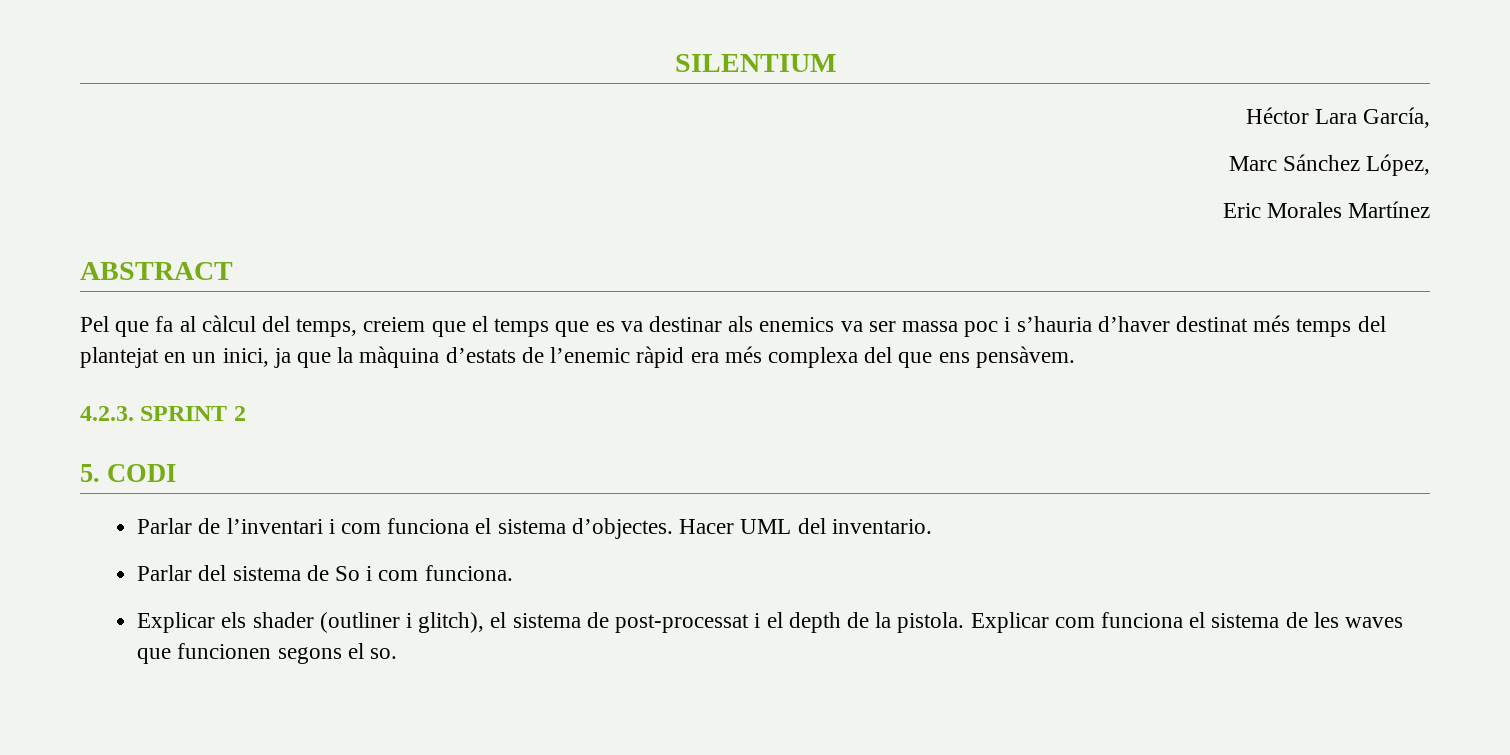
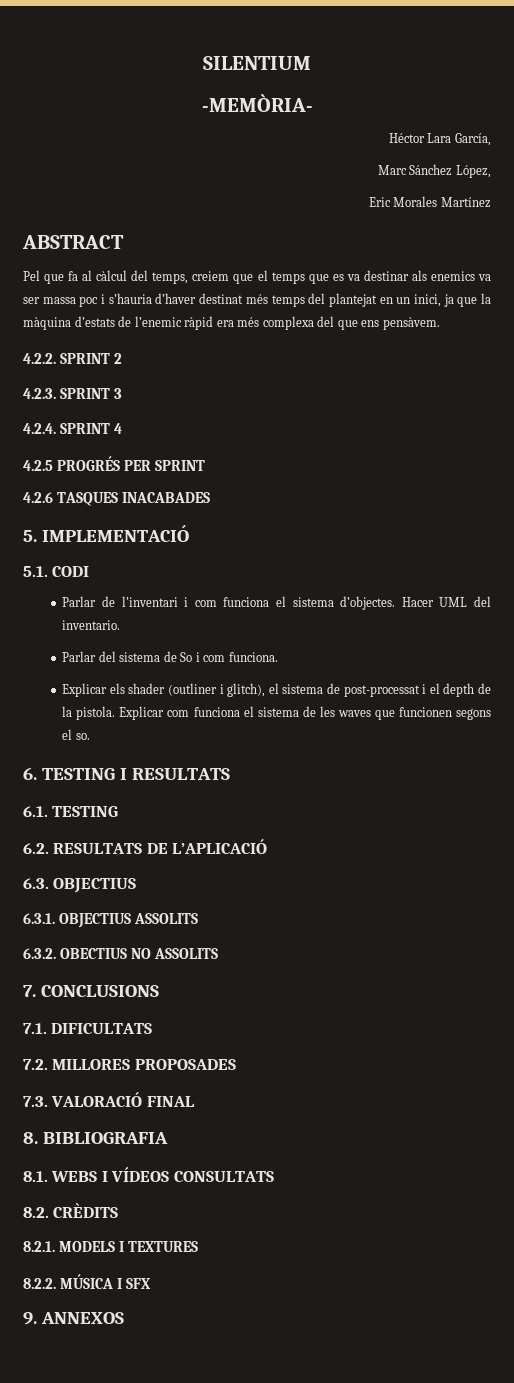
+ -MEMÒRIA-
- 4.2.3. SPRINT 2
+ 4.2.2. SPRINT 2
+ 4.2.3. SPRINT 3
+ 4.2.4. SPRINT 4
+ 4.2.5 PROGRÉS PER SPRINT
+ 4.2.6 TASQUES INACABADES
- 5. CODI
+ 5. IMPLEMENTACIÓ
+ 5.1. CODI
+ 6. TESTING I RESULTATS
+ 6.1. TESTING
+ 6.2. RESULTATS DE L’APLICACIÓ
+ 6.3. OBJECTIUS
+ 6.3.1. OBJECTIUS ASSOLITS
+ 6.3.2. OBECTIUS NO ASSOLITS
+ 7. CONCLUSIONS
+ 7.1. DIFICULTATS
+ 7.2. MILLORES PROPOSADES
+ 7.3. VALORACIÓ FINAL
+ 8. BIBLIOGRAFIA
+ 8.1. WEBS I VÍDEOS CONSULTATS
+ 8.2. CRÈDITS
+ 8.2.1. MODELS I TEXTURES
+ 8.2.2. MÚSICA I SFX
+ 9. ANNEXOS

